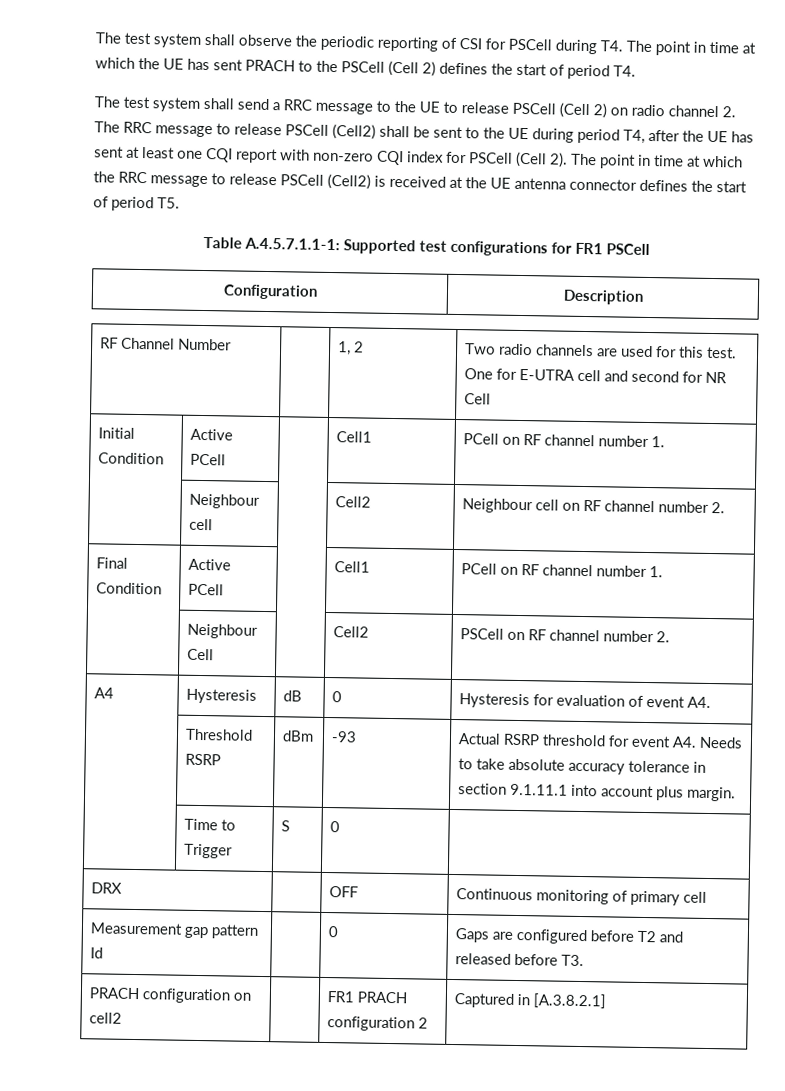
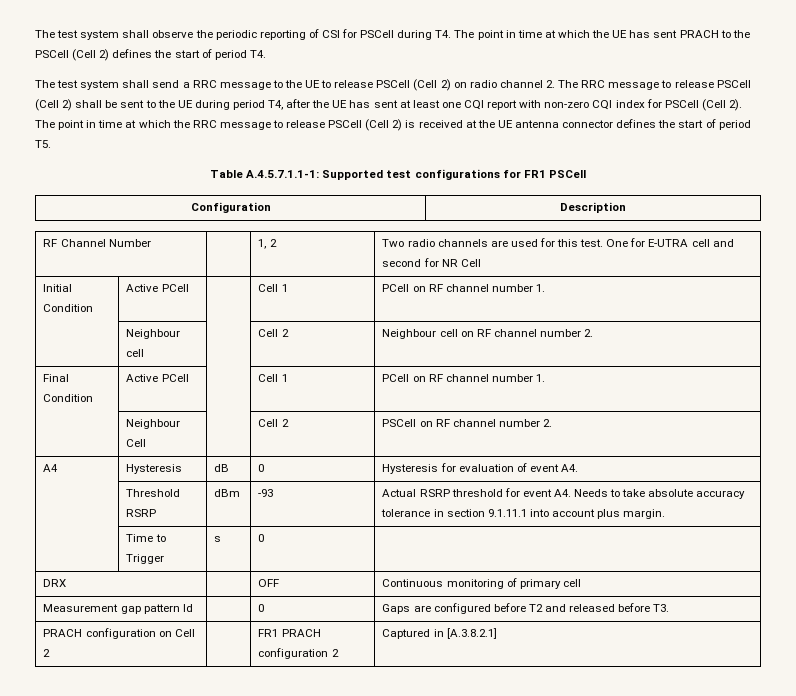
- The test system shall send a RRC message to the UE to release PSCell (Cell 2) on radio channel 2. The RRC message to release PSCell (Cell2) shall be sent to the UE during period T4, after the UE has sent at least one CQI report with non-zero CQI index for PSCell (Cell 2).
+ The test system shall send a RRC message to the UE to release PSCell (Cell 2) on radio channel 2. The RRC message to release PSCell (Cell 2) shall be sent to the UE during period T4, after the UE has sent at least one CQI report with non-zero CQI index for PSCell (Cell 2).
- The point in time at which the RRC message to release PSCell (Cell2) is received at the UE antenna connector defines the start of period T5.
+ The point in time at which the RRC message to release PSCell (Cell 2) is received at the UE antenna connector defines the start of period T5.
- Initial Condition | Active PCell | | Cell1 | PCell on RF channel number 1.
+ Initial Condition | Active PCell | | Cell 1 | PCell on RF channel number 1.
- | Neighbour cell | | Cell2 | Neighbour cell on RF channel number 2.
+ | Neighbour cell | | Cell 2 | Neighbour cell on RF channel number 2.
- Final Condition | Active PCell | | Cell1 | PCell on RF channel number 1.
+ Final Condition | Active PCell | | Cell 1 | PCell on RF channel number 1.
- | Neighbour Cell | | Cell2 | PSCell on RF channel number 2.
+ | Neighbour Cell | | Cell 2 | PSCell on RF channel number 2.
- | Time to Trigger | S | 0 |
+ | Time to Trigger | s | 0 |
- PRACH configuration on cell2 | | FR1 PRACH configuration 2 | Captured in [A.3.8.2.1]
+ PRACH configuration on Cell 2 | | FR1 PRACH configuration 2 | Captured in [A.3.8.2.1]

